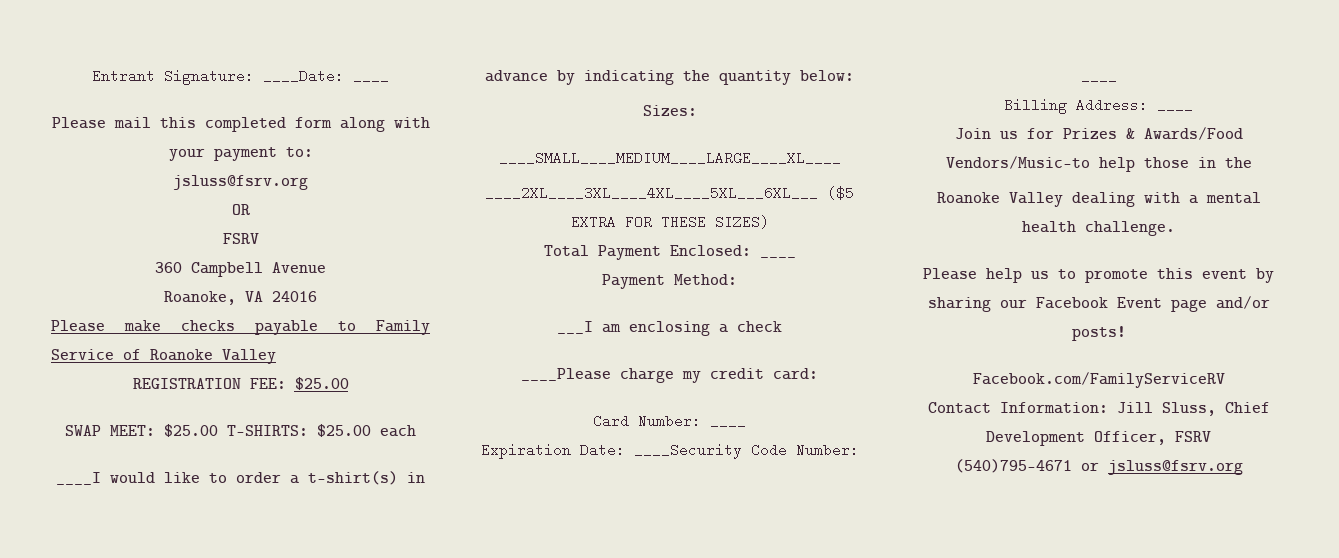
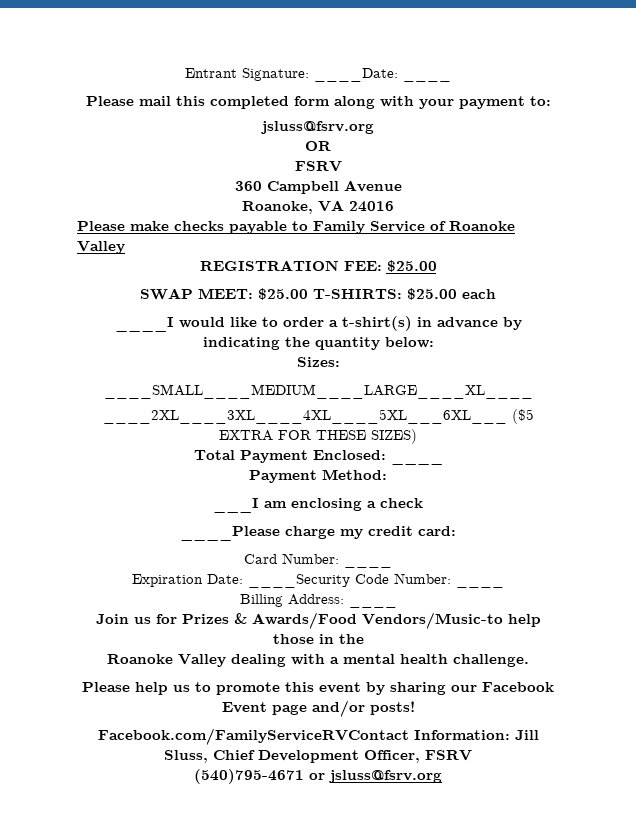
- Facebook.com/FamilyServiceRV
- Contact Information: Jill Sluss, Chief Development Officer, FSRV
+ Facebook.com/FamilyServiceRVContact Information: Jill Sluss, Chief Development Officer, FSRV

